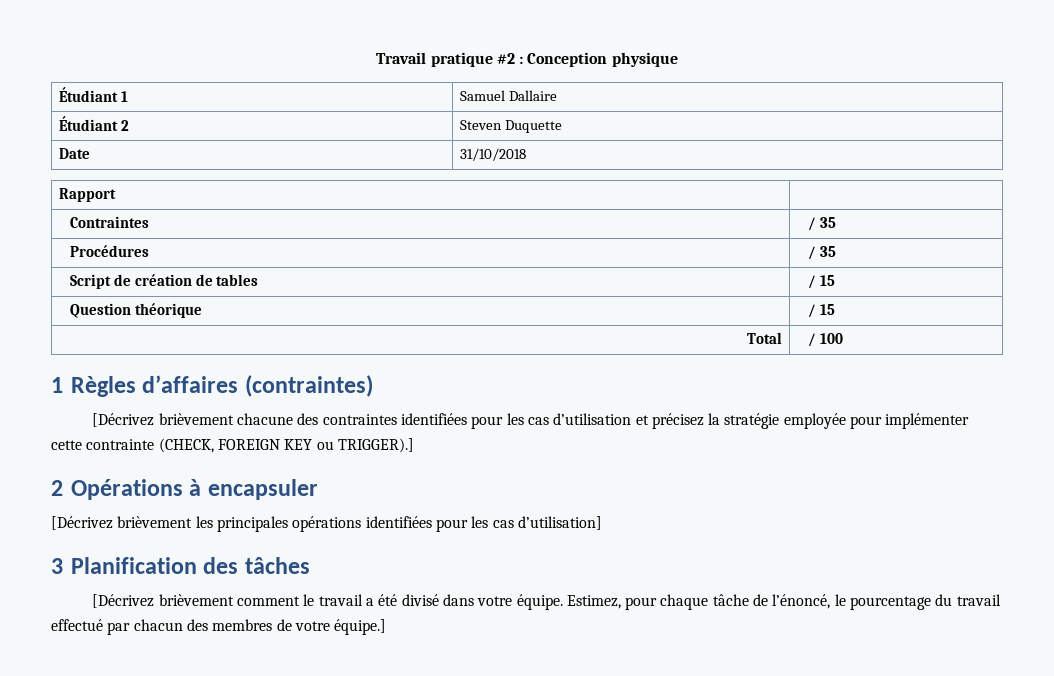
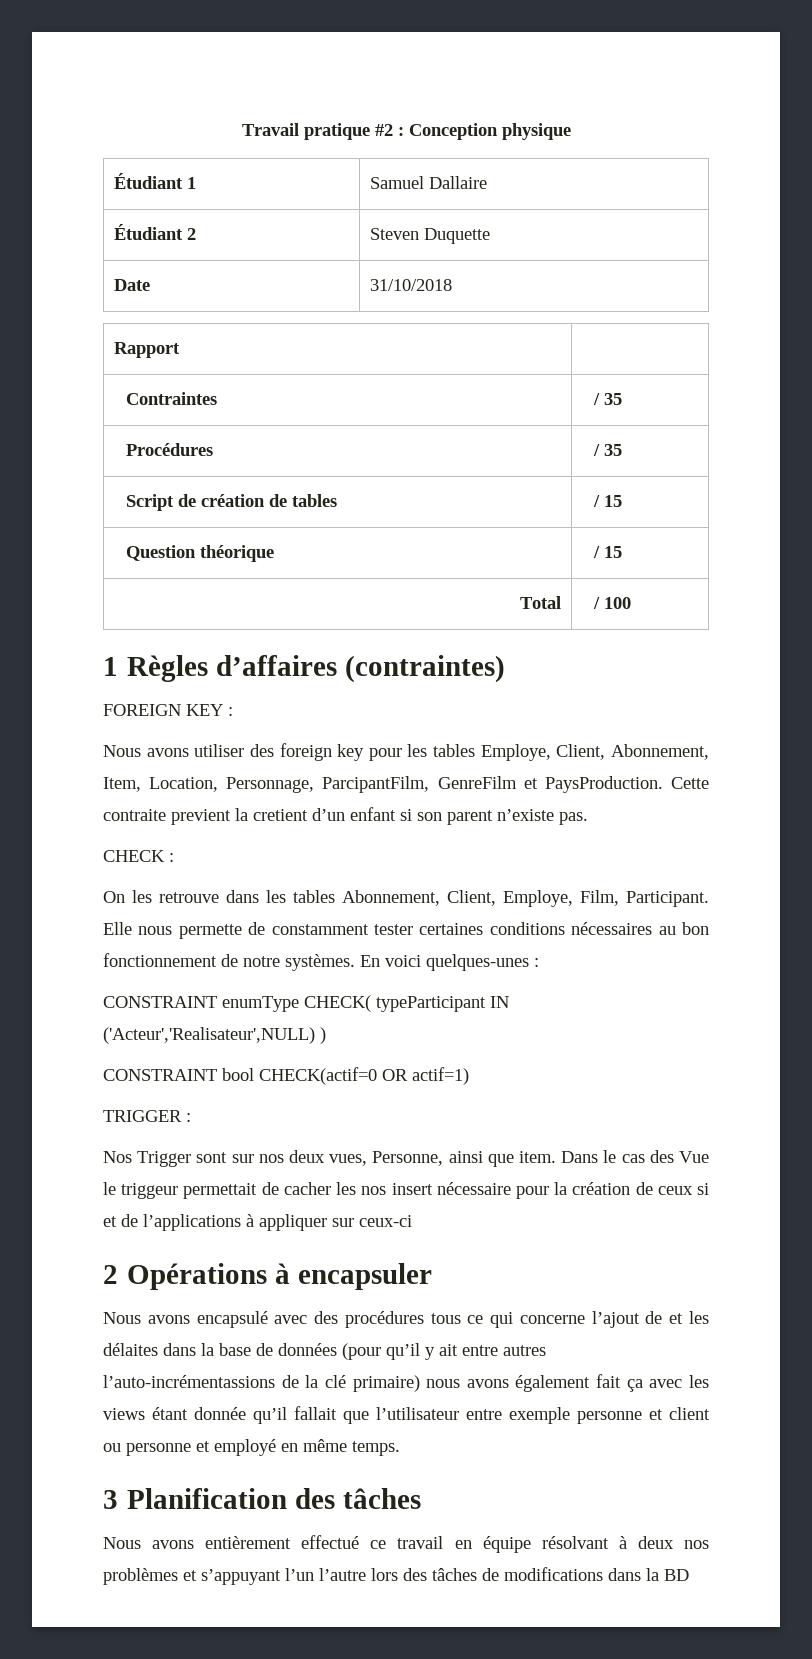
- [Décrivez brièvement chacune des contraintes identifiées pour les cas d’utilisation et précisez la stratégie employée pour implémenter cette contrainte (CHECK, FOREIGN KEY ou TRIGGER).]
+ FOREIGN KEY :
+ Nous avons utiliser des foreign key pour les tables Employe, Client, Abonnement, Item, Location, Personnage, ParcipantFilm, GenreFilm et PaysProduction. Cette contraite previent la cretient d’un enfant si son parent n’existe pas.
+ CHECK :
+ On les retrouve dans les tables Abonnement, Client, Employe, Film, Participant. Elle nous permette de constamment tester certaines conditions nécessaires au bon fonctionnement de notre systèmes. En voici quelques-unes :
+ CONSTRAINT enumType CHECK( typeParticipant IN ('Acteur','Realisateur',NULL) )
+ CONSTRAINT bool CHECK(actif=0 OR actif=1)
+ TRIGGER :
+ Nos Trigger sont sur nos deux vues, Personne, ainsi que item. Dans le cas des Vue le triggeur permettait de cacher les nos insert nécessaire pour la création de ceux si et de l’applications à appliquer sur ceux-ci
  2 Opérations à encapsuler
- [Décrivez brièvement les principales opérations identifiées pour les cas d’utilisation]
+ Nous avons encapsulé avec des procédures tous ce qui concerne l’ajout de et les délaites dans la base de données (pour qu’il y ait entre autres l’auto-incrémentassions de la clé primaire) nous avons également fait ça avec les views étant donnée qu’il fallait que l’utilisateur entre exemple personne et client ou personne et employé en même temps.
  3 Planification des tâches
- [Décrivez brièvement comment le travail a été divisé dans votre équipe. Estimez, pour chaque tâche de l’énoncé, le pourcentage du travail effectué par chacun des membres de votre équipe.]
+ Nous avons entièrement effectué ce travail en équipe résolvant à deux nos problèmes et s’appuyant l’un l’autre lors des tâches de modifications dans la BD

